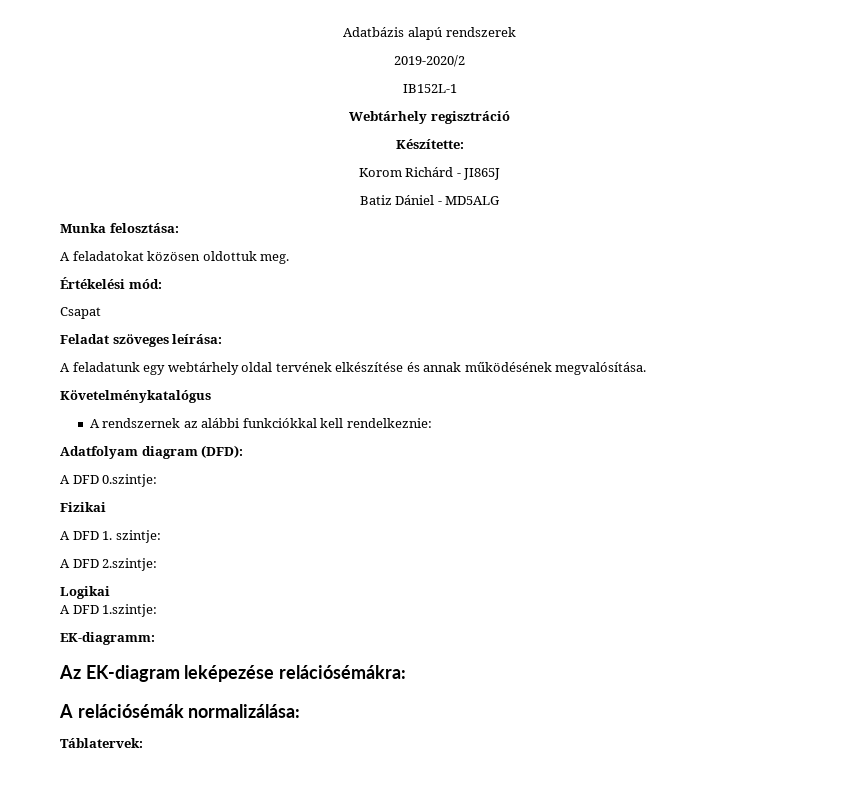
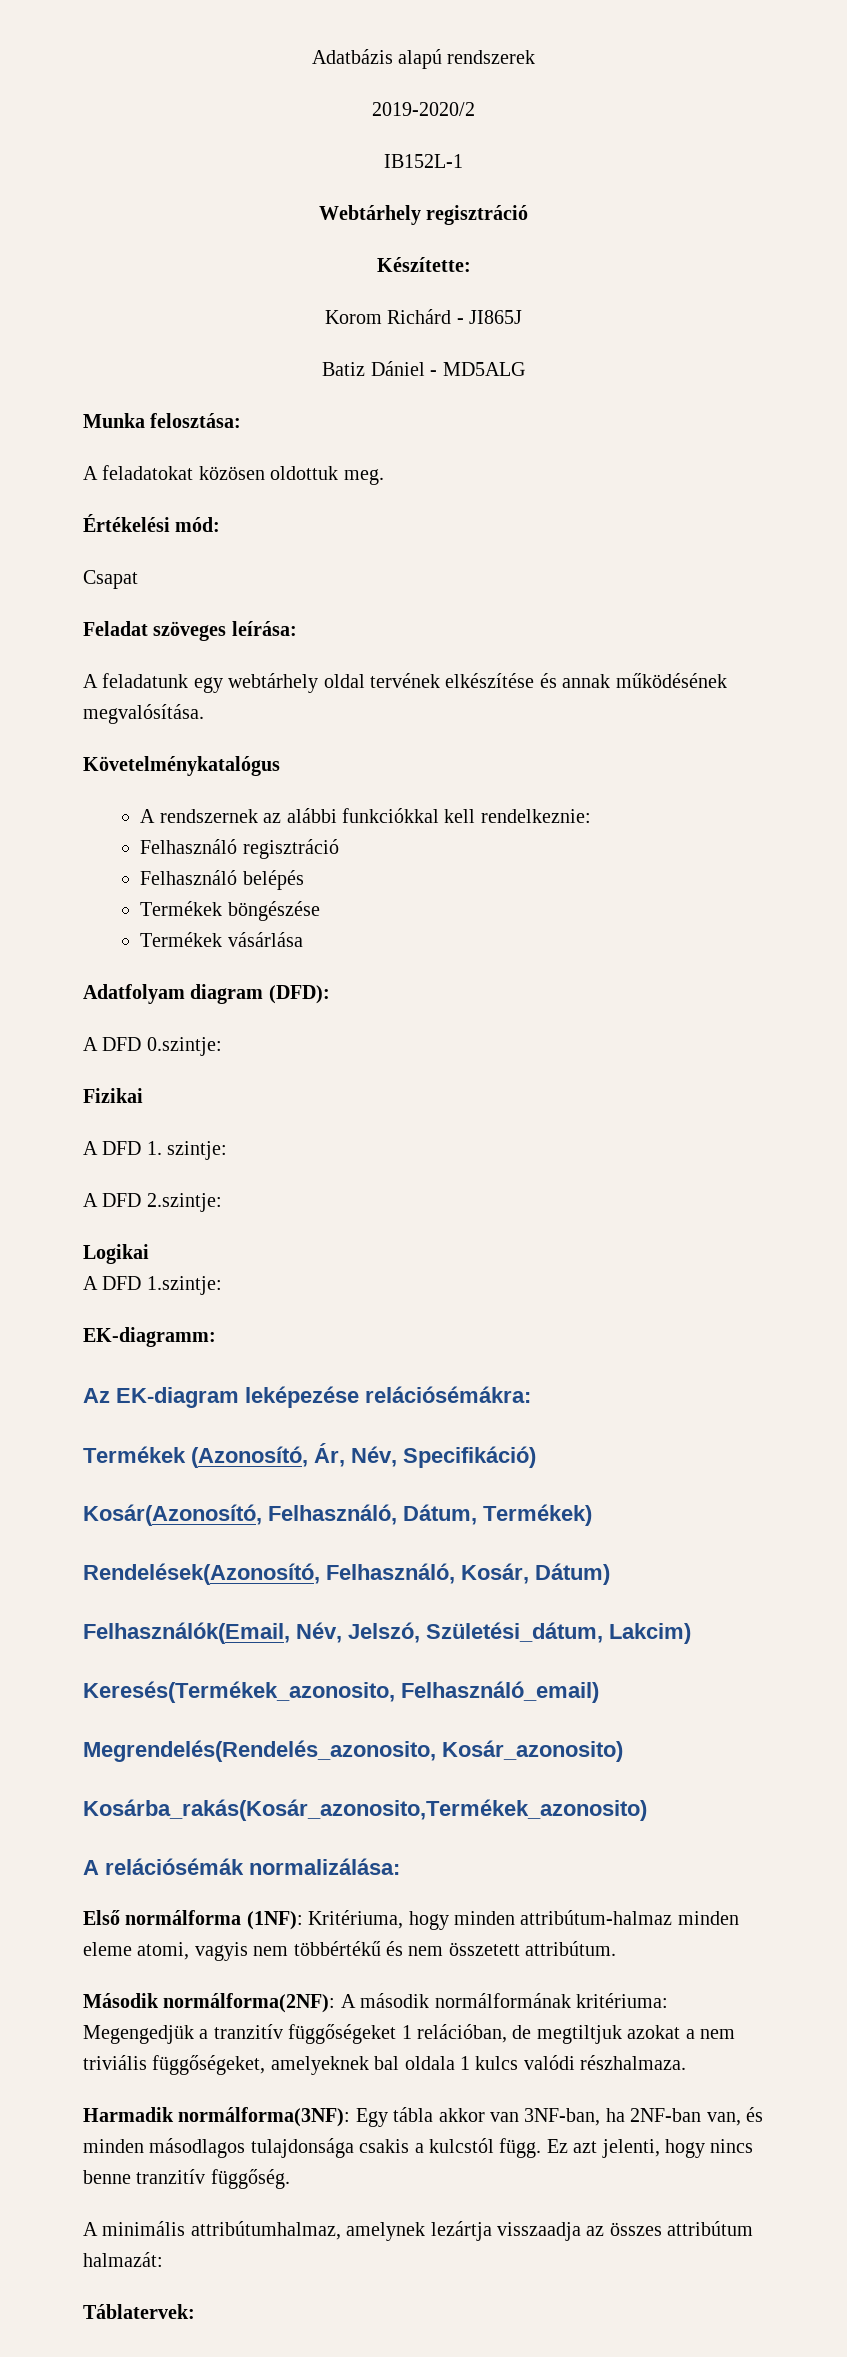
+ Felhasználó regisztráció
+ Felhasználó belépés
+ Termékek böngészése
+ Termékek vásárlása
+ Termékek (Azonosító, Ár, Név, Specifikáció)
+ Kosár(Azonosító, Felhasználó, Dátum, Termékek)
+ Rendelések(Azonosító, Felhasználó, Kosár, Dátum)
+ Felhasználók(Email, Név, Jelszó, Születési_dátum, Lakcim)
+ Keresés(Termékek_azonosito, Felhasználó_email)
+ Megrendelés(Rendelés_azonosito, Kosár_azonosito)
+ Kosárba_rakás(Kosár_azonosito,Termékek_azonosito)
  A relációsémák normalizálása:
+ Első normálforma (1NF): Kritériuma, hogy minden attribútum-halmaz minden eleme atomi, vagyis nem többértékű és nem összetett attribútum.
+ Második normálforma(2NF): A második normálformának kritériuma: Megengedjük a tranzitív függőségeket 1 relációban, de megtiltjuk azokat a nem triviális függőségeket, amelyeknek bal oldala 1 kulcs valódi részhalmaza.
+ Harmadik normálforma(3NF): Egy tábla akkor van 3NF-ban, ha 2NF-ban van, és minden másodlagos tulajdonsága csakis a kulcstól függ. Ez azt jelenti, hogy nincs benne tranzitív függőség.
+ A minimális attribútumhalmaz, amelynek lezártja visszaadja az összes attribútum halmazát:

